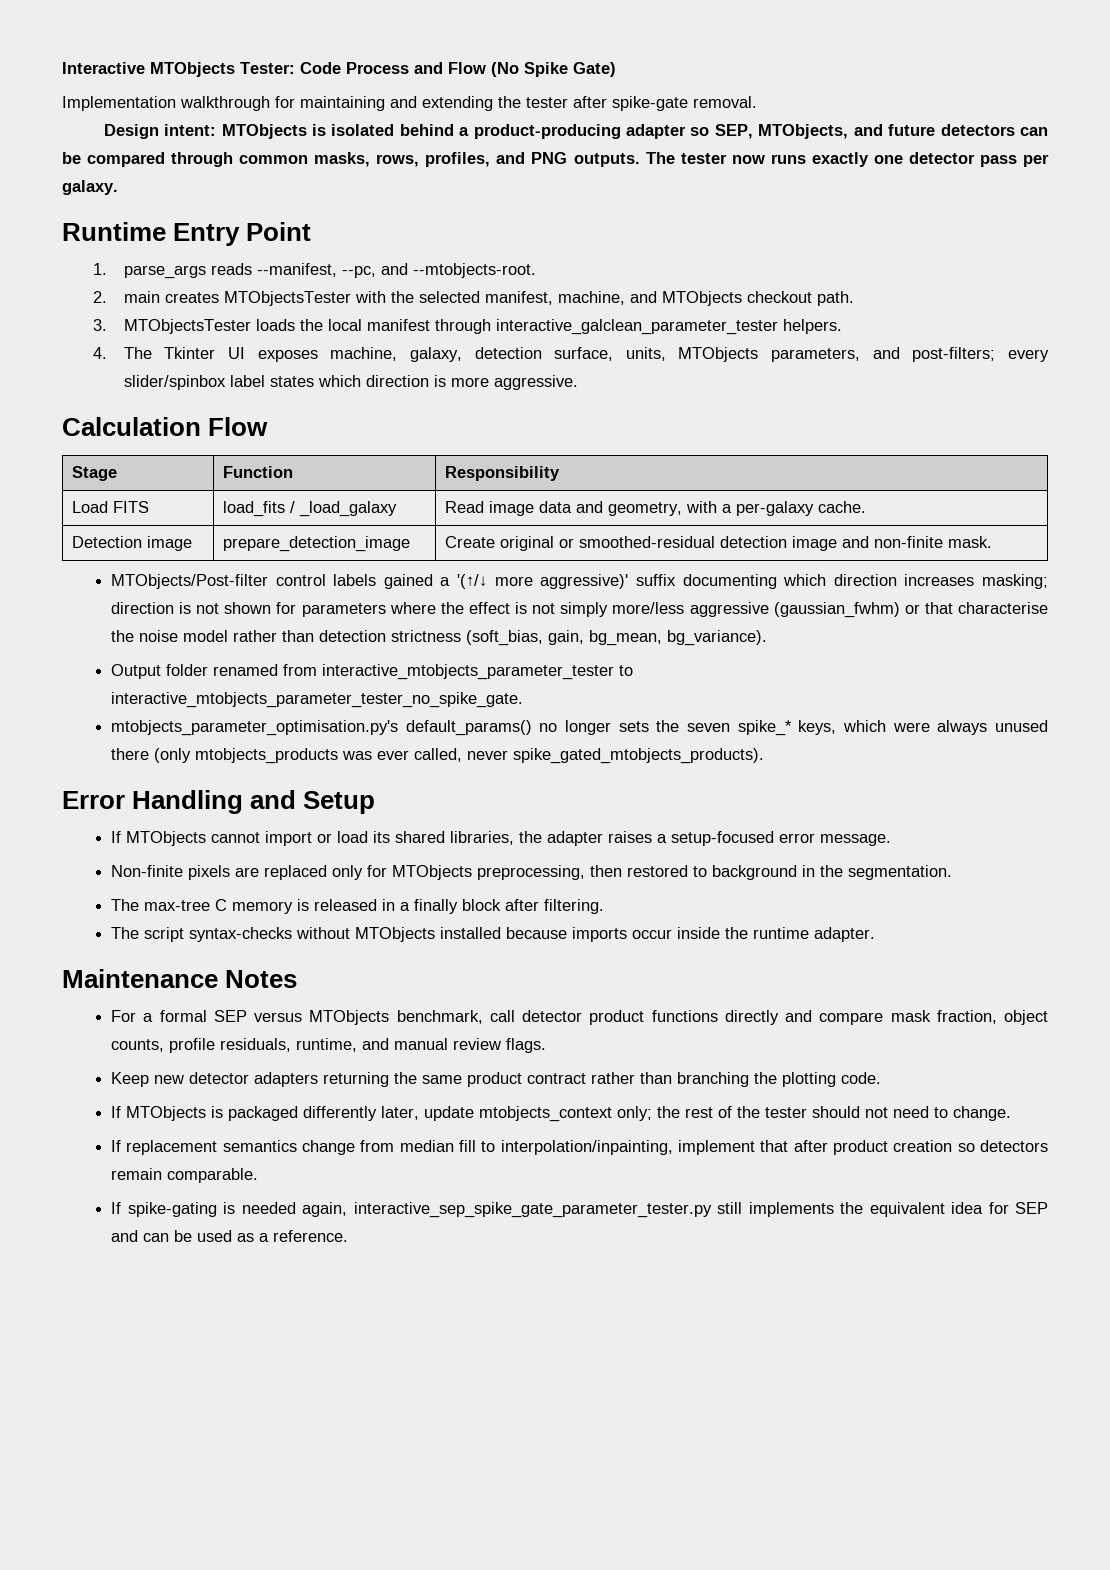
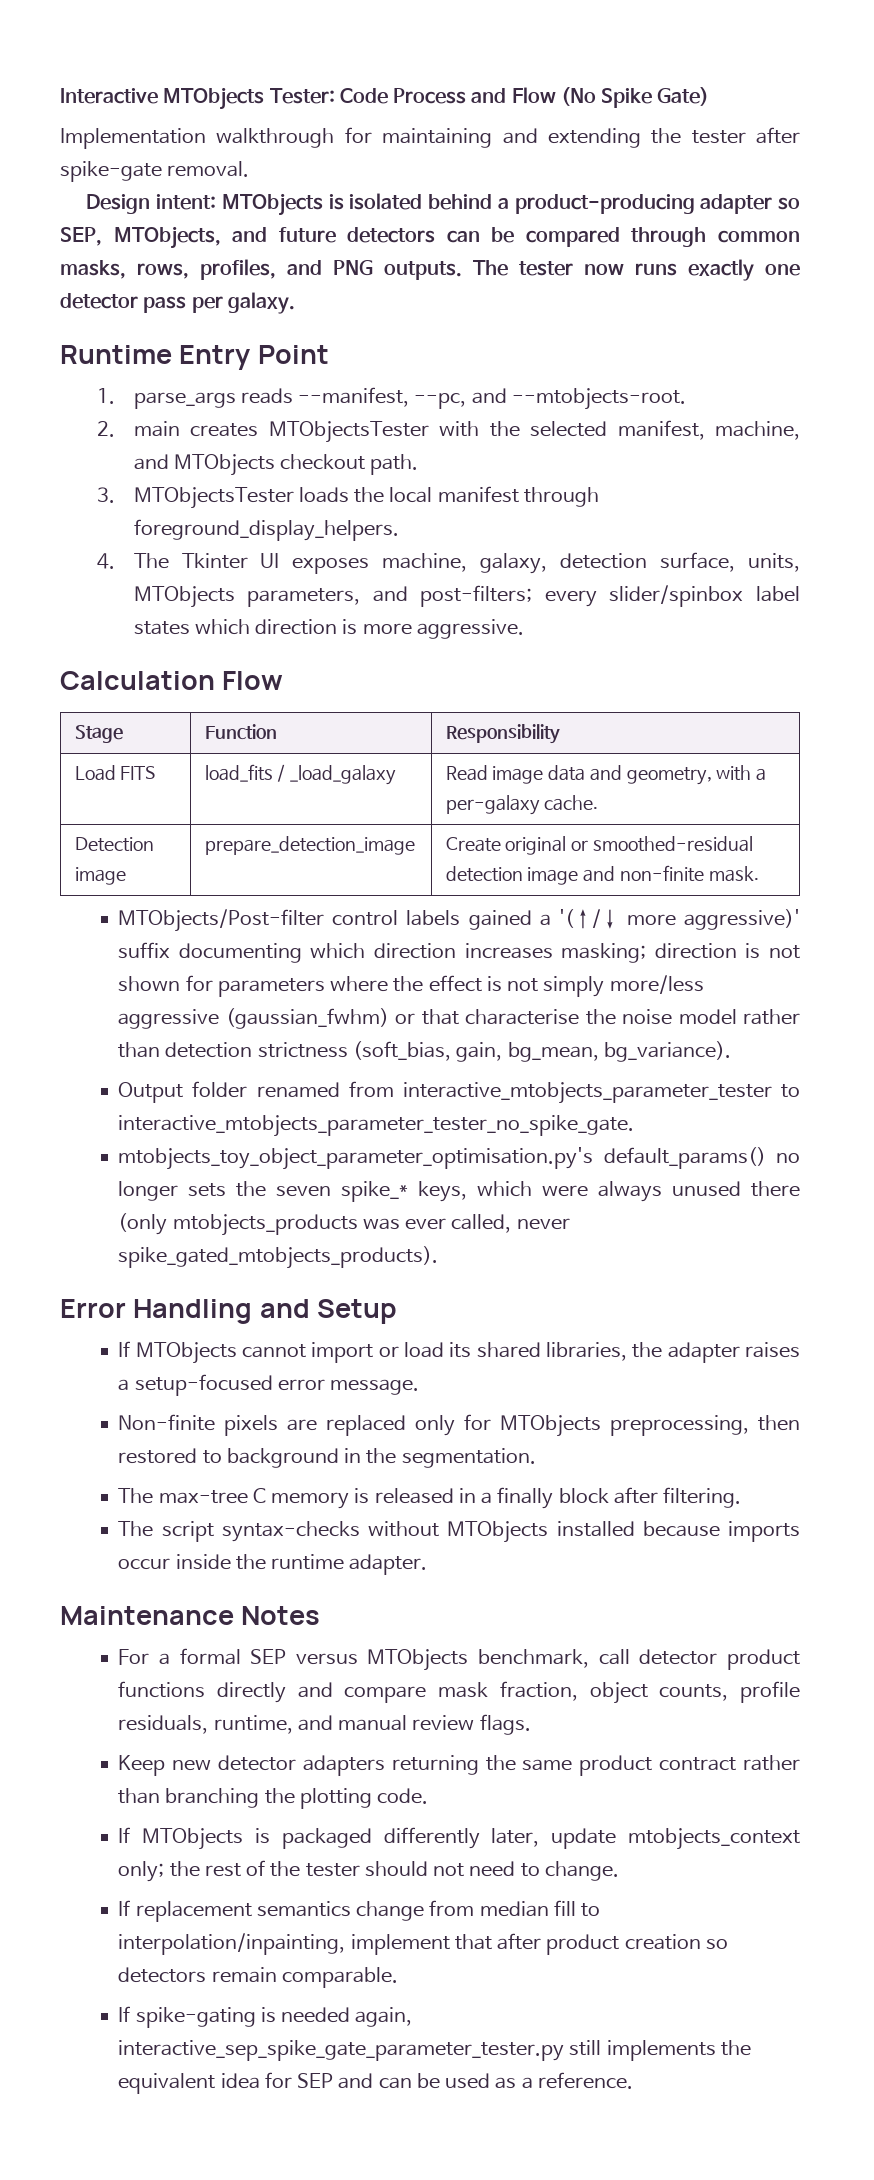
- 3. MTObjectsTester loads the local manifest through interactive_galclean_parameter_tester helpers.
+ 3. MTObjectsTester loads the local manifest through foreground_display_helpers.
- mtobjects_parameter_optimisation.py's default_params() no longer sets the seven spike_* keys, which were always unused there (only mtobjects_products was ever called, never spike_gated_mtobjects_products).
+ mtobjects_toy_object_parameter_optimisation.py's default_params() no longer sets the seven spike_* keys, which were always unused there (only mtobjects_products was ever called, never spike_gated_mtobjects_products).

